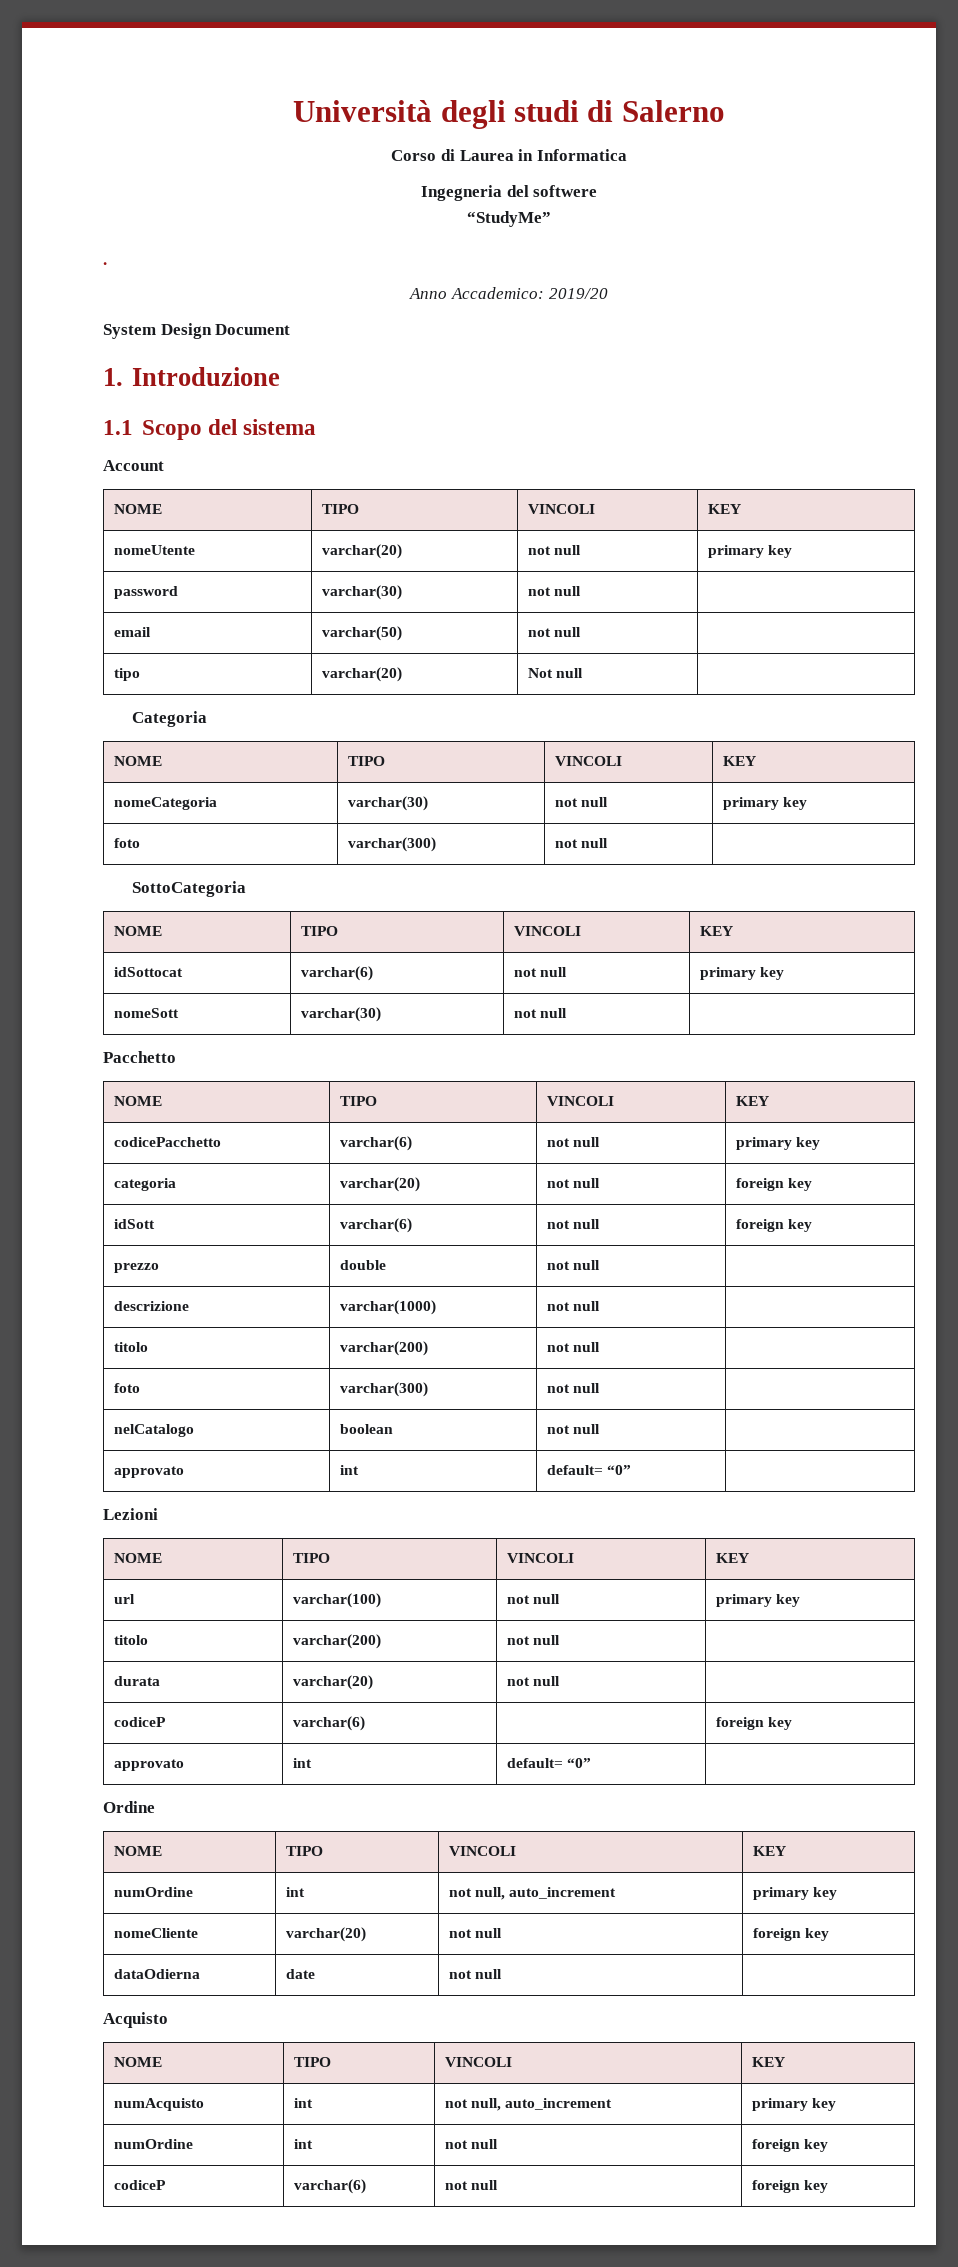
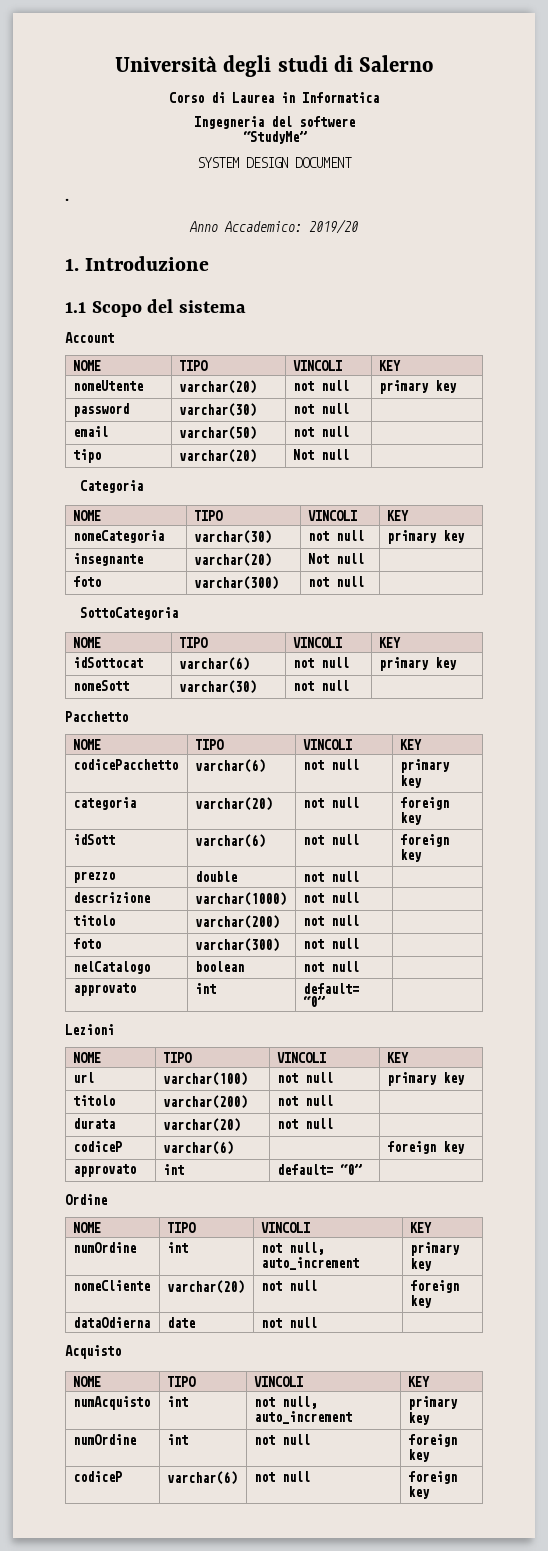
+ SYSTEM DESIGN DOCUMENT
- System Design Document
+ insegnante | varchar(20) | Not null |

